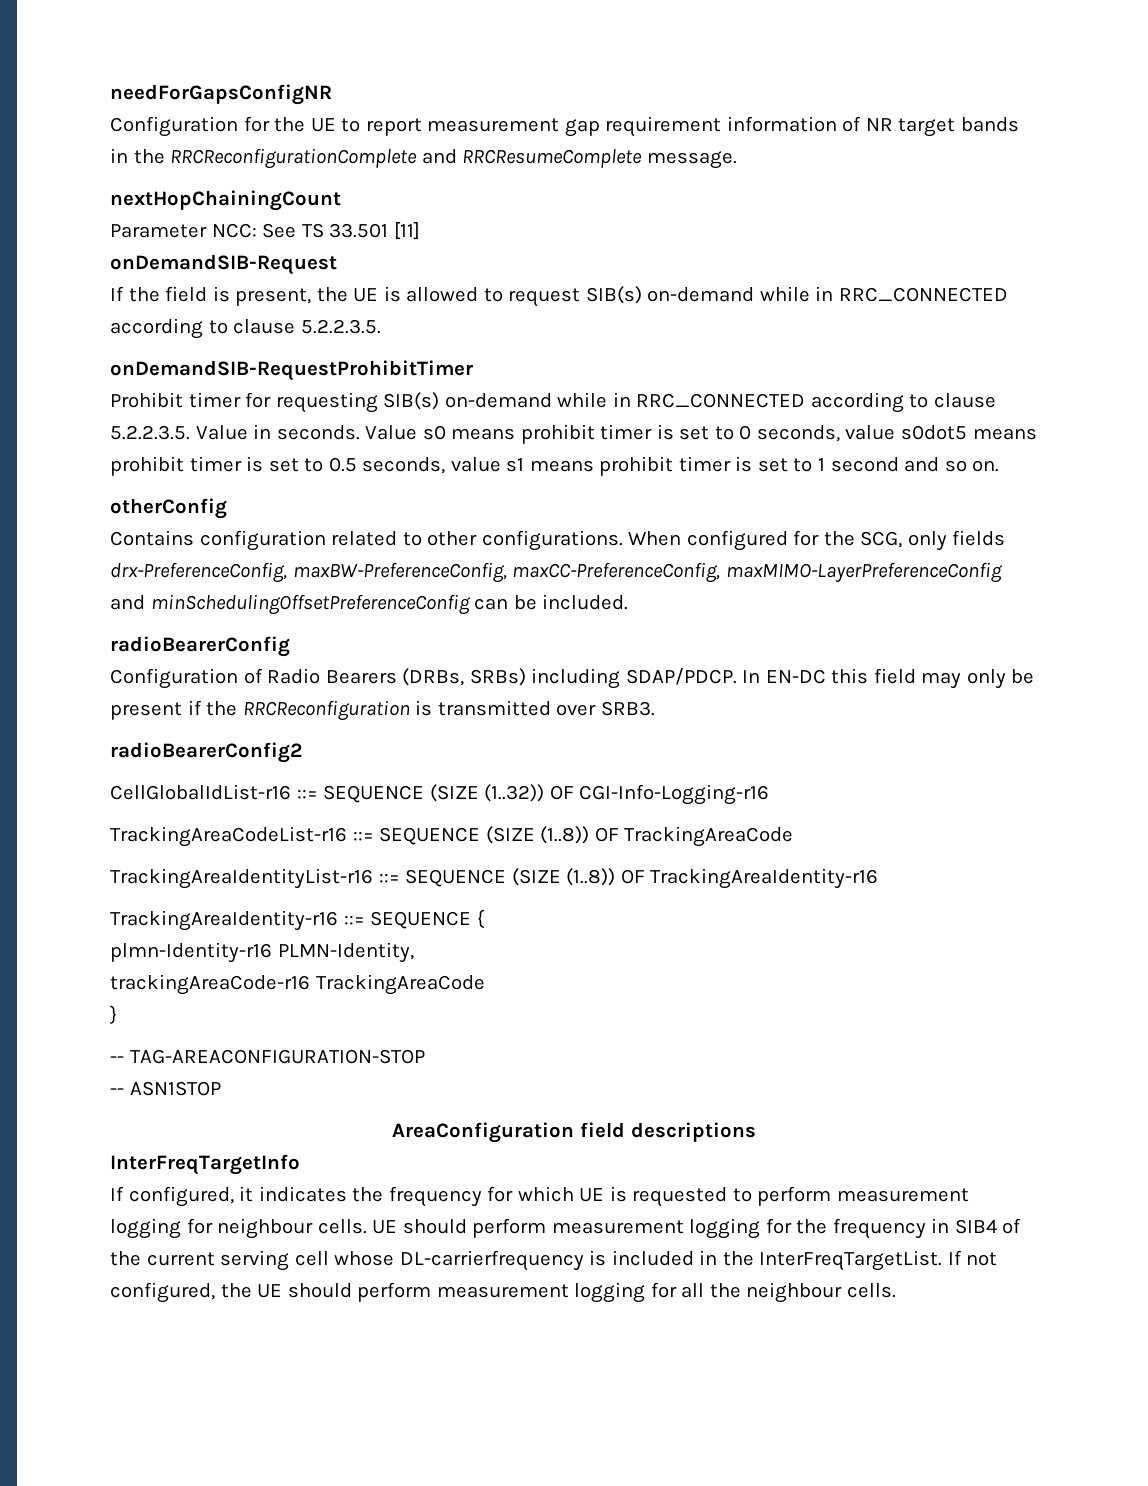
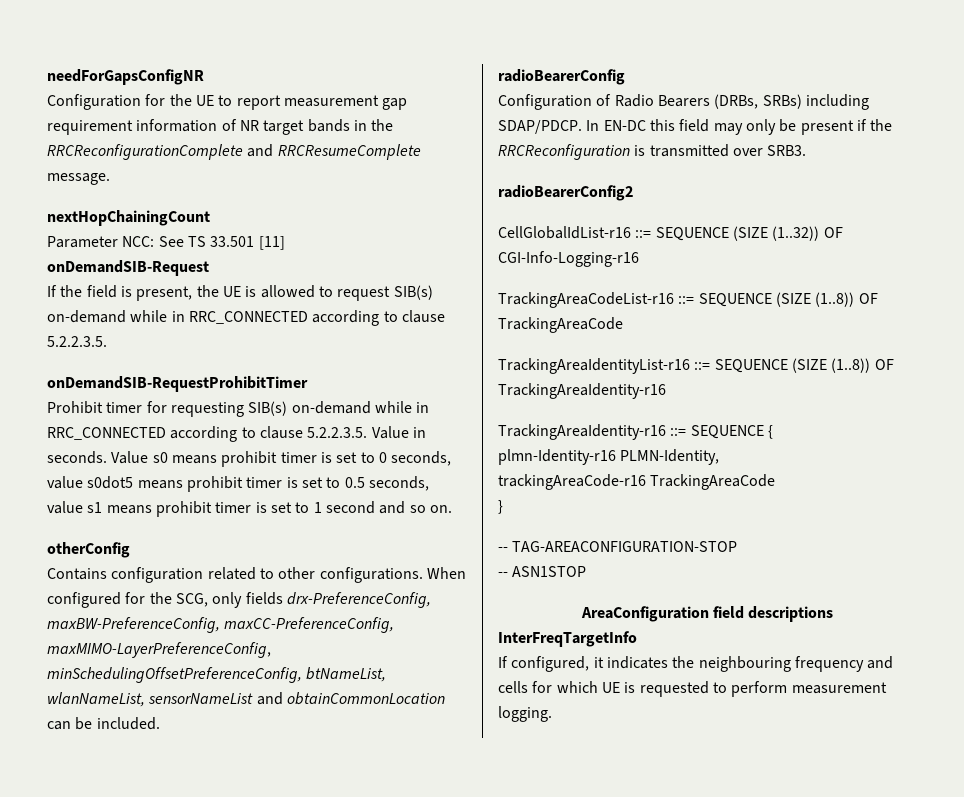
- When configured for the SCG, only fields drx-PreferenceConfig, maxBW-PreferenceConfig, maxCC-PreferenceConfig, maxMIMO-LayerPreferenceConfig and minSchedulingOffsetPreferenceConfig can be included.
+ When configured for the SCG, only fields drx-PreferenceConfig, maxBW-PreferenceConfig, maxCC-PreferenceConfig, maxMIMO-LayerPreferenceConfig, minSchedulingOffsetPreferenceConfig, btNameList, wlanNameList, sensorNameList and obtainCommonLocation can be included.
- If configured, it indicates the frequency for which UE is requested to perform measurement logging for neighbour cells. UE should perform measurement logging for the frequency in SIB4 of the current serving cell whose DL-carrierfrequency is included in the InterFreqTargetList. If not configured, the UE should perform measurement logging for all the neighbour cells.
+ If configured, it indicates the neighbouring frequency and cells for which UE is requested to perform measurement logging.

